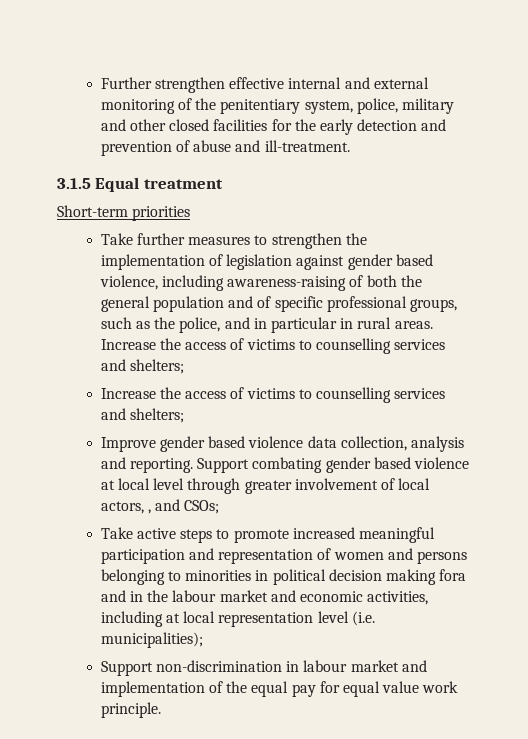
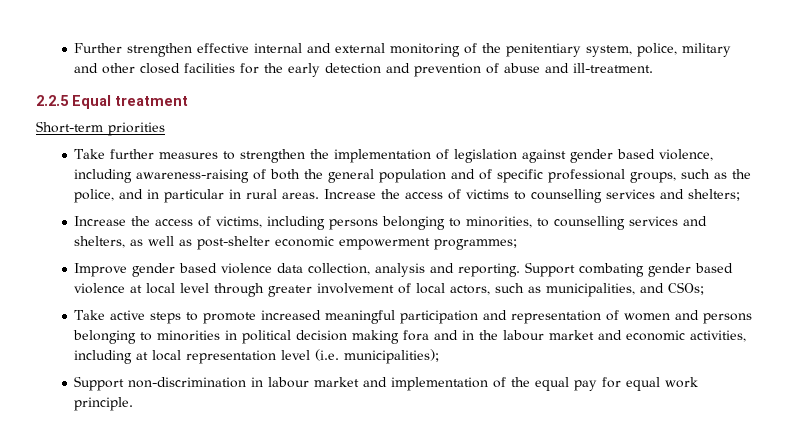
- 3.1.5 Equal treatment
+ 2.2.5 Equal treatment
  Take further measures to strengthen the implementation of legislation against gender based violence, including awareness-raising of both the general population and of specific professional groups, such as the police, and in particular in rural areas. Increase the access of victims to counselling services and shelters;
- Increase the access of victims to counselling services and shelters;
+ Increase the access of victims, including persons belonging to minorities, to counselling services and shelters, as well as post-shelter economic empowerment programmes;
- Support combating gender based violence at local level through greater involvement of local actors, , and CSOs;
+ Support combating gender based violence at local level through greater involvement of local actors, such as municipalities, and CSOs;
- Support non-discrimination in labour market and implementation of the equal pay for equal value work principle.
+ Support non-discrimination in labour market and implementation of the equal pay for equal work principle.

